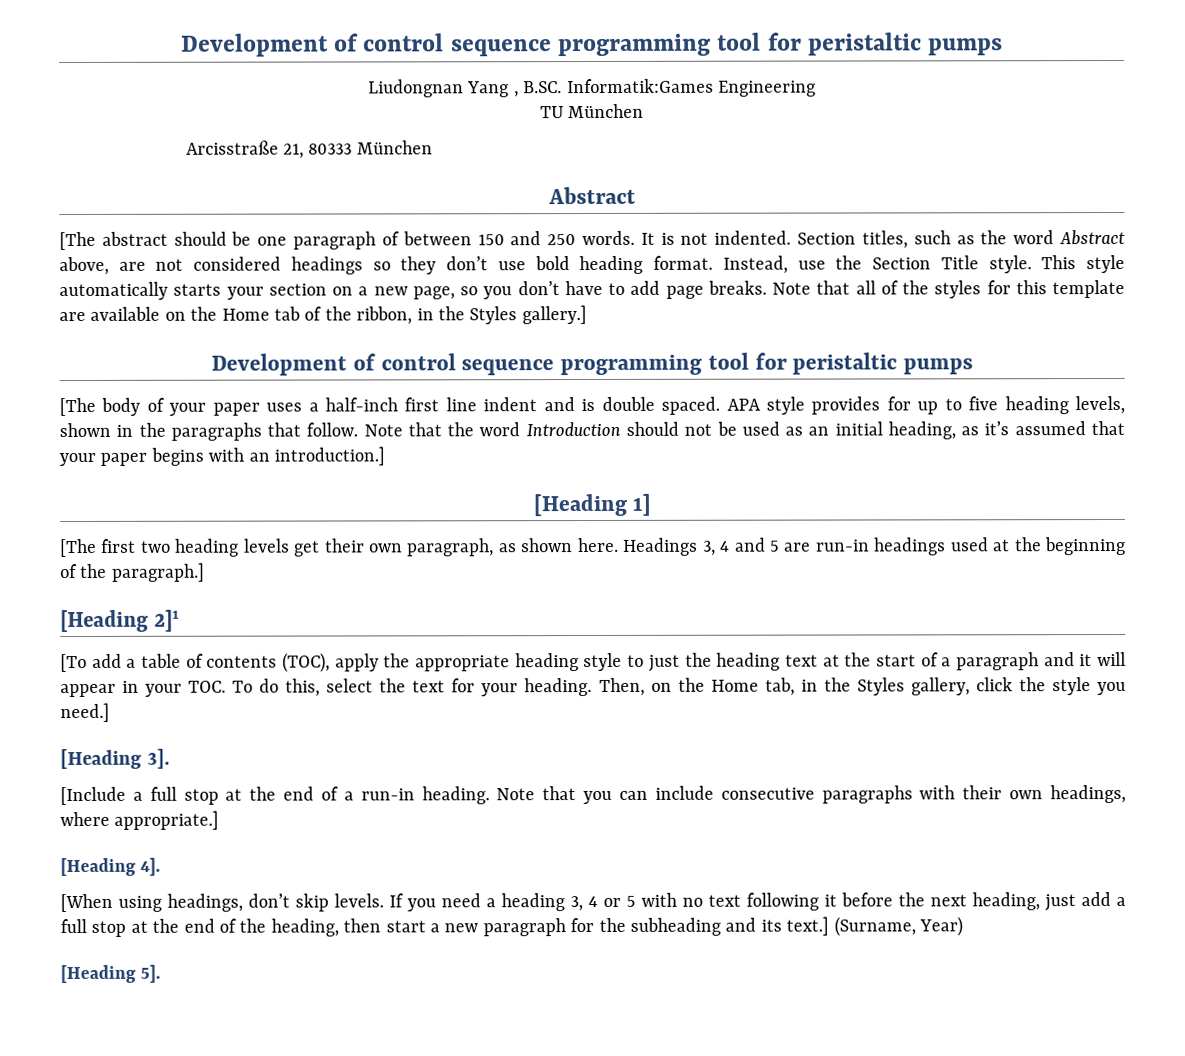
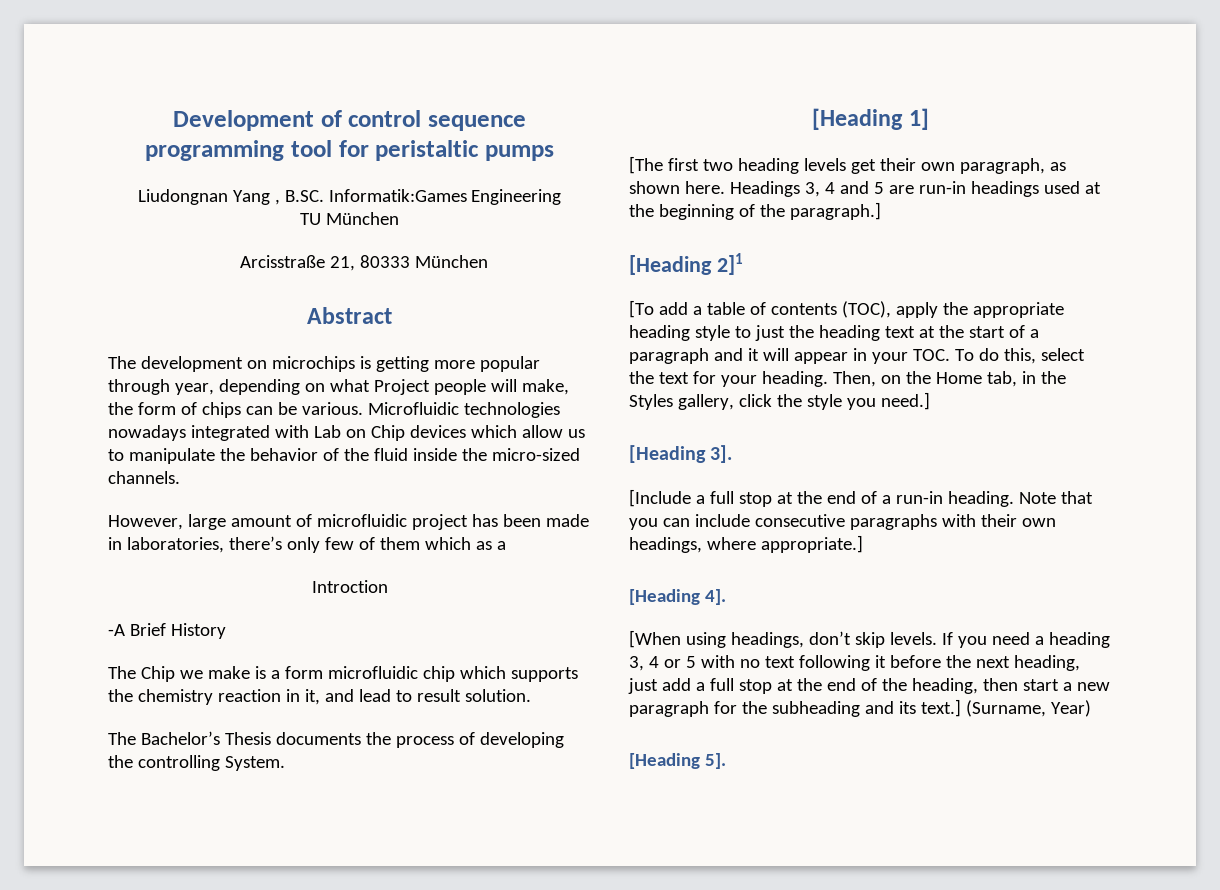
- [The abstract should be one paragraph of between 150 and 250 words. It is not indented. Section titles, such as the word Abstract above, are not considered headings so they don’t use bold heading format. Instead, use the Section Title style. This style automatically starts your section on a new page, so you don’t have to add page breaks. Note that all of the styles for this template are available on the Home tab of the ribbon, in the Styles gallery.]
- Development of control sequence programming tool for peristaltic pumps
- [The body of your paper uses a half-inch first line indent and is double spaced. APA style provides for up to five heading levels, shown in the paragraphs that follow. Note that the word Introduction should not be used as an initial heading, as it’s assumed that your paper begins with an introduction.]
+ The development on microchips is getting more popular through year, depending on what Project people will make, the form of chips can be various. Microfluidic technologies nowadays integrated with Lab on Chip devices which allow us to manipulate the behavior of the fluid inside the micro-sized channels.
+ However, large amount of microfluidic project has been made in laboratories, there’s only few of them which as a
+ Introction
+ -A Brief History
+ The Chip we make is a form microfluidic chip which supports the chemistry reaction in it, and lead to result solution.
+ The Bachelor’s Thesis documents the process of developing the controlling System.

